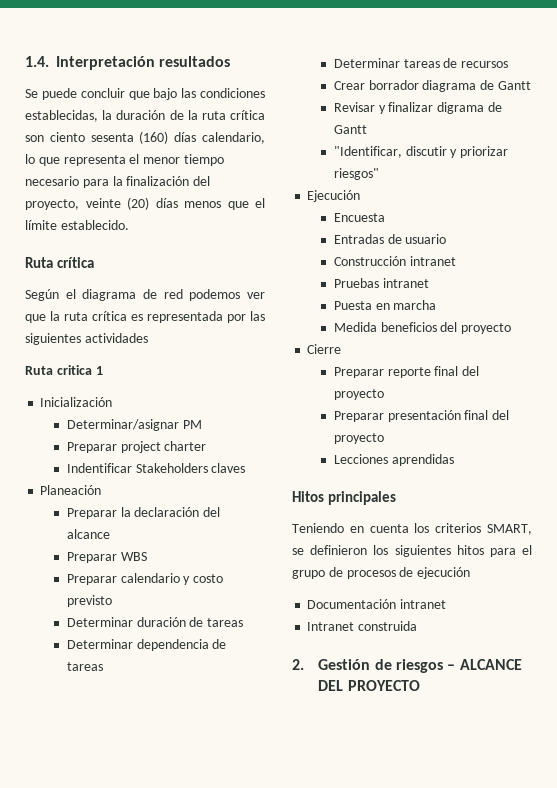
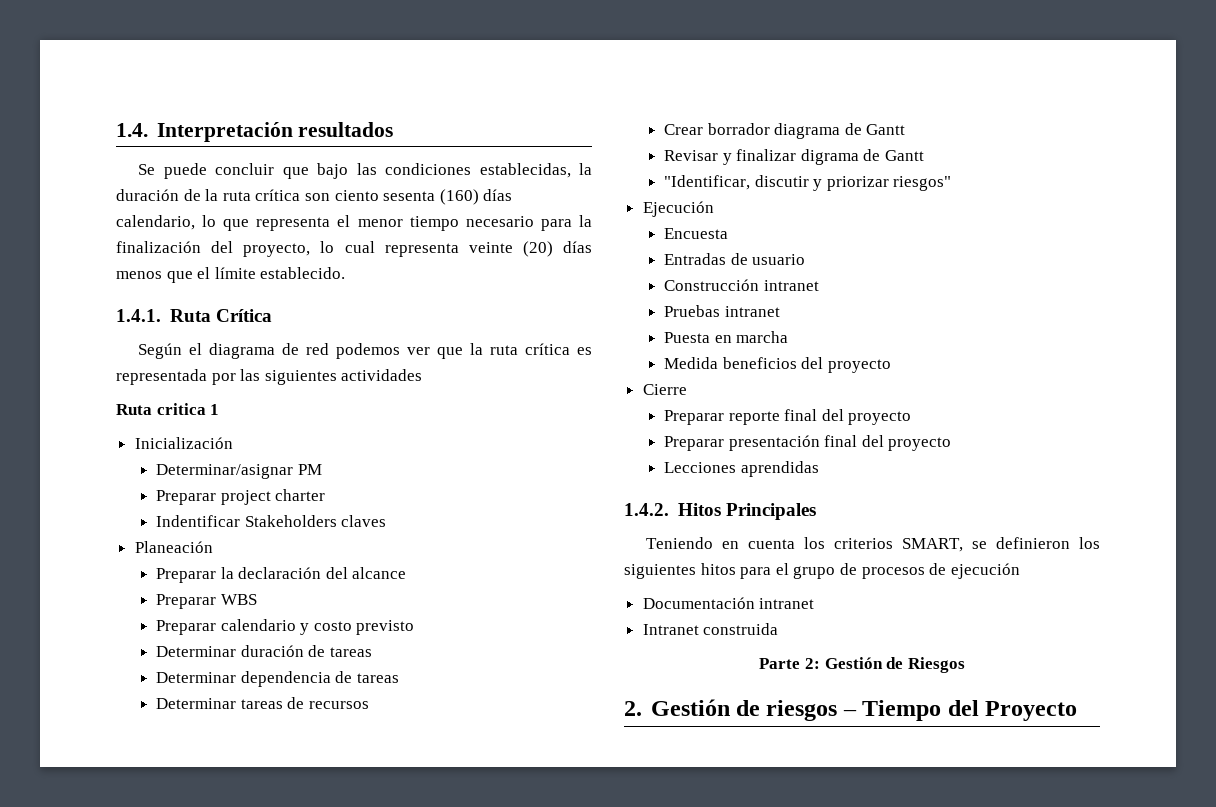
- Se puede concluir que bajo las condiciones establecidas, la duración de la ruta crítica son ciento sesenta (160) días calendario, lo que representa el menor tiempo necesario para la finalización del proyecto, veinte (20) días menos que el límite establecido.
+ Se puede concluir que bajo las condiciones establecidas, la duración de la ruta crítica son ciento sesenta (160) días calendario, lo que representa el menor tiempo necesario para la finalización del proyecto, lo cual representa veinte (20) días menos que el límite establecido.
- Ruta crítica
+ 1.4.1. Ruta Crítica
- Hitos principales
+ 1.4.2. Hitos Principales
+ Parte 2: Gestión de Riesgos
- 2. Gestión de riesgos – ALCANCE DEL PROYECTO
+ 2. Gestión de riesgos – Tiempo del Proyecto

